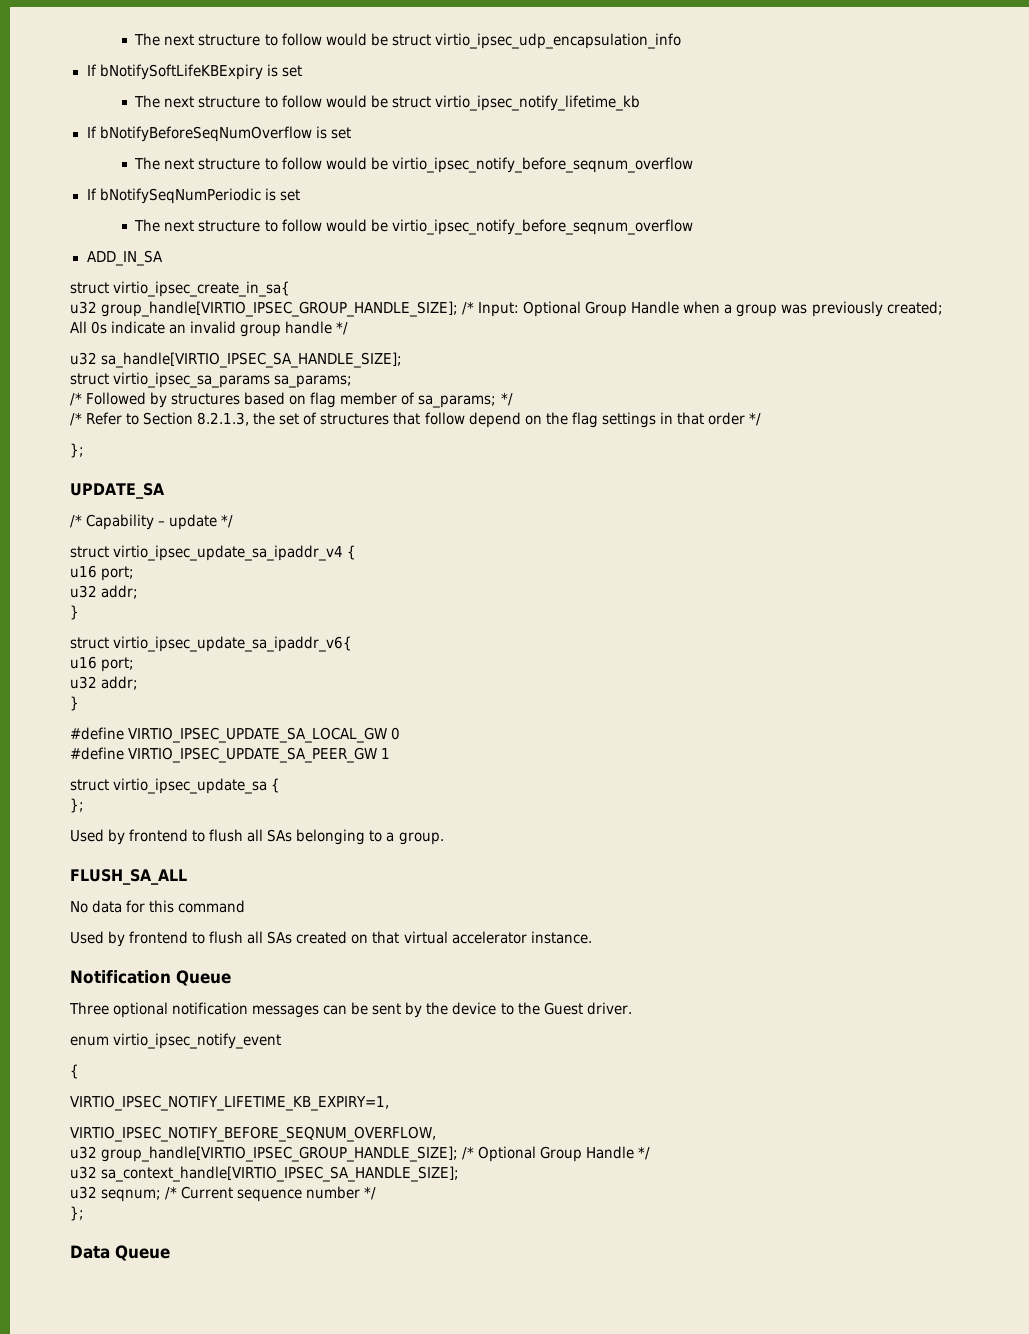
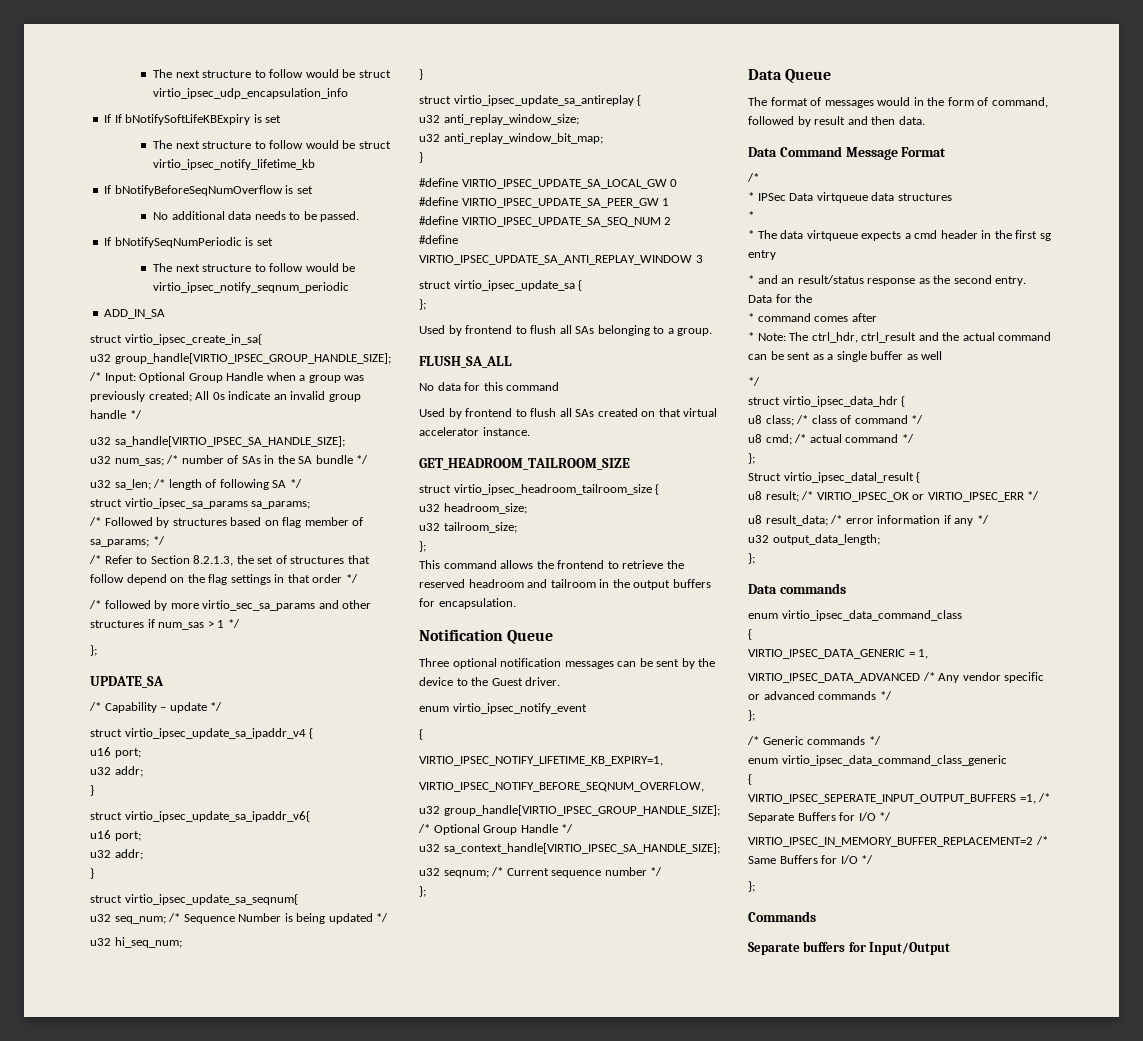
- If bNotifySoftLifeKBExpiry is set
+ If If bNotifySoftLifeKBExpiry is set
  If bNotifyBeforeSeqNumOverflow is set
- The next structure to follow would be virtio_ipsec_notify_before_seqnum_overflow
+ No additional data needs to be passed.
  If bNotifySeqNumPeriodic is set
- The next structure to follow would be virtio_ipsec_notify_before_seqnum_overflow
+ The next structure to follow would be virtio_ipsec_notify_seqnum_periodic
+ u32 num_sas; /* number of SAs in the SA bundle */
+ u32 sa_len; /* length of following SA */
+ /* followed by more virtio_sec_sa_params and other structures if num_sas > 1 */
+ struct virtio_ipsec_update_sa_seqnum{
+ u32 seq_num; /* Sequence Number is being updated */
+ u32 hi_seq_num;
+ }
+ struct virtio_ipsec_update_sa_antireplay {
+ u32 anti_replay_window_size;
+ u32 anti_replay_window_bit_map;
+ }
+ #define VIRTIO_IPSEC_UPDATE_SA_SEQ_NUM 2
+ #define VIRTIO_IPSEC_UPDATE_SA_ANTI_REPLAY_WINDOW 3
+ GET_HEADROOM_TAILROOM_SIZE
+ struct virtio_ipsec_headroom_tailroom_size {
+ u32 headroom_size;
+ u32 tailroom_size;
+ };
+ This command allows the frontend to retrieve the reserved headroom and tailroom in the output buffers for encapsulation.
+ The format of messages would in the form of command, followed by result and then data.
+ Data Command Message Format
+ /*
+ * IPSec Data virtqueue data structures
+ *
+ * The data virtqueue expects a cmd header in the first sg entry
+ * and an result/status response as the second entry. Data for the
+ * command comes after
+ * Note: The ctrl_hdr, ctrl_result and the actual command can be sent as a single buffer as well
+ */
+ struct virtio_ipsec_data_hdr {
+ u8 class; /* class of command */
+ u8 cmd; /* actual command */
+ };
+ Struct virtio_ipsec_datal_result {
+ u8 result; /* VIRTIO_IPSEC_OK or VIRTIO_IPSEC_ERR */
+ u8 result_data; /* error information if any */
+ u32 output_data_length;
+ };
+ Data commands
+ enum virtio_ipsec_data_command_class
+ {
+ VIRTIO_IPSEC_DATA_GENERIC = 1,
+ VIRTIO_IPSEC_DATA_ADVANCED /* Any vendor specific or advanced commands */
+ };
+ /* Generic commands */
+ enum virtio_ipsec_data_command_class_generic
+ {
+ VIRTIO_IPSEC_SEPERATE_INPUT_OUTPUT_BUFFERS =1, /* Separate Buffers for I/O */
+ VIRTIO_IPSEC_IN_MEMORY_BUFFER_REPLACEMENT=2 /* Same Buffers for I/O */
+ };
+ Commands
+ Separate buffers for Input/Output

